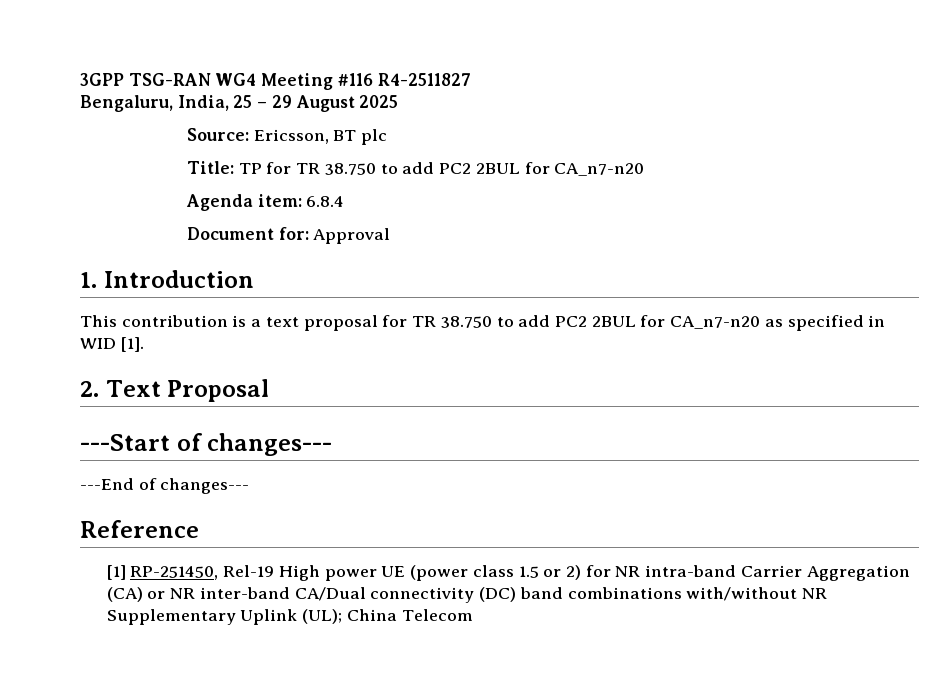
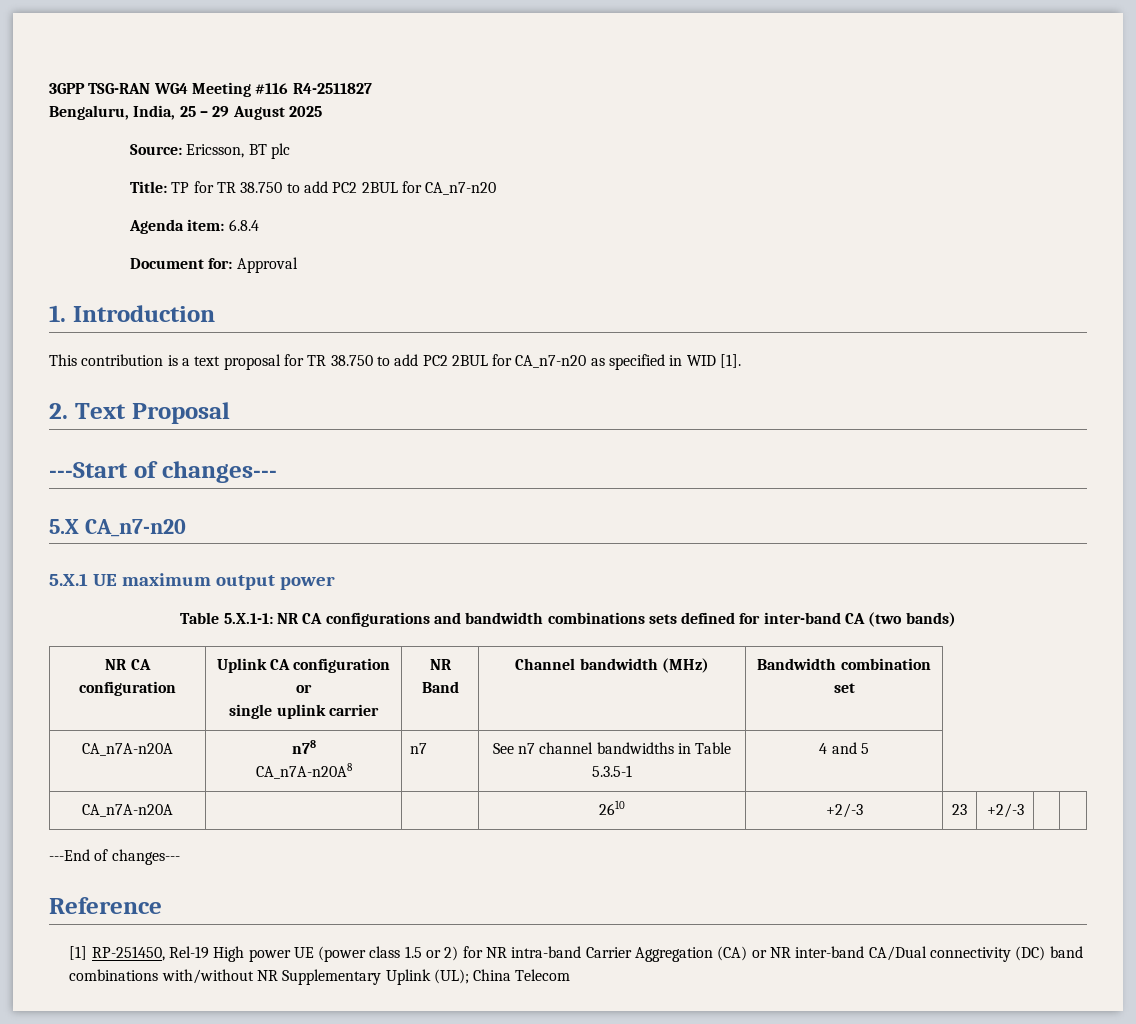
+ 5.X CA_n7-n20
+ 5.X.1 UE maximum output power
+ Table 5.X.1-1: NR CA configurations and bandwidth combinations sets defined for inter-band CA (two bands)
+ NR CA configuration | Uplink CA configuration or
+ single uplink carrier | NR Band | Channel bandwidth (MHz) | Bandwidth combination set
+ CA_n7A-n20A | n78
+ CA_n7A-n20A8 | n7 | See n7 channel bandwidths in Table 5.3.5-1 | 4 and 5
+ CA_n7A-n20A | | | 2610 | +2/-3 | 23 | +2/-3 | |

